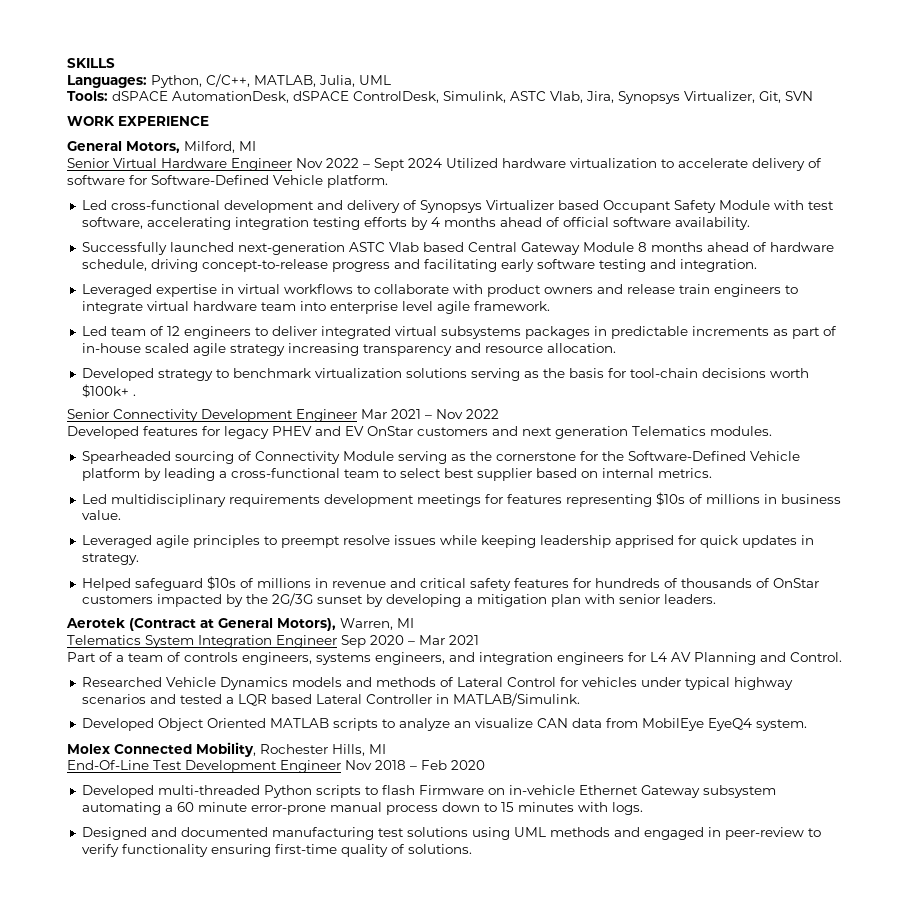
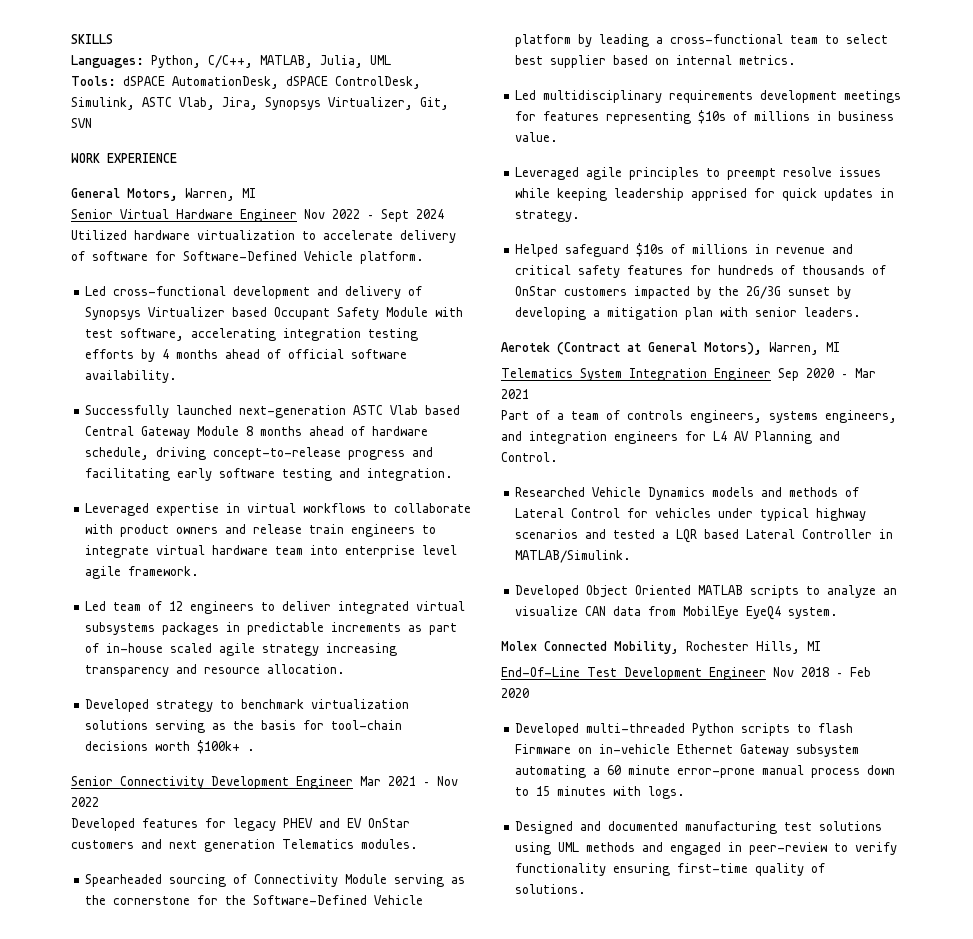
- General Motors, Milford, MI
+ General Motors, Warren, MI

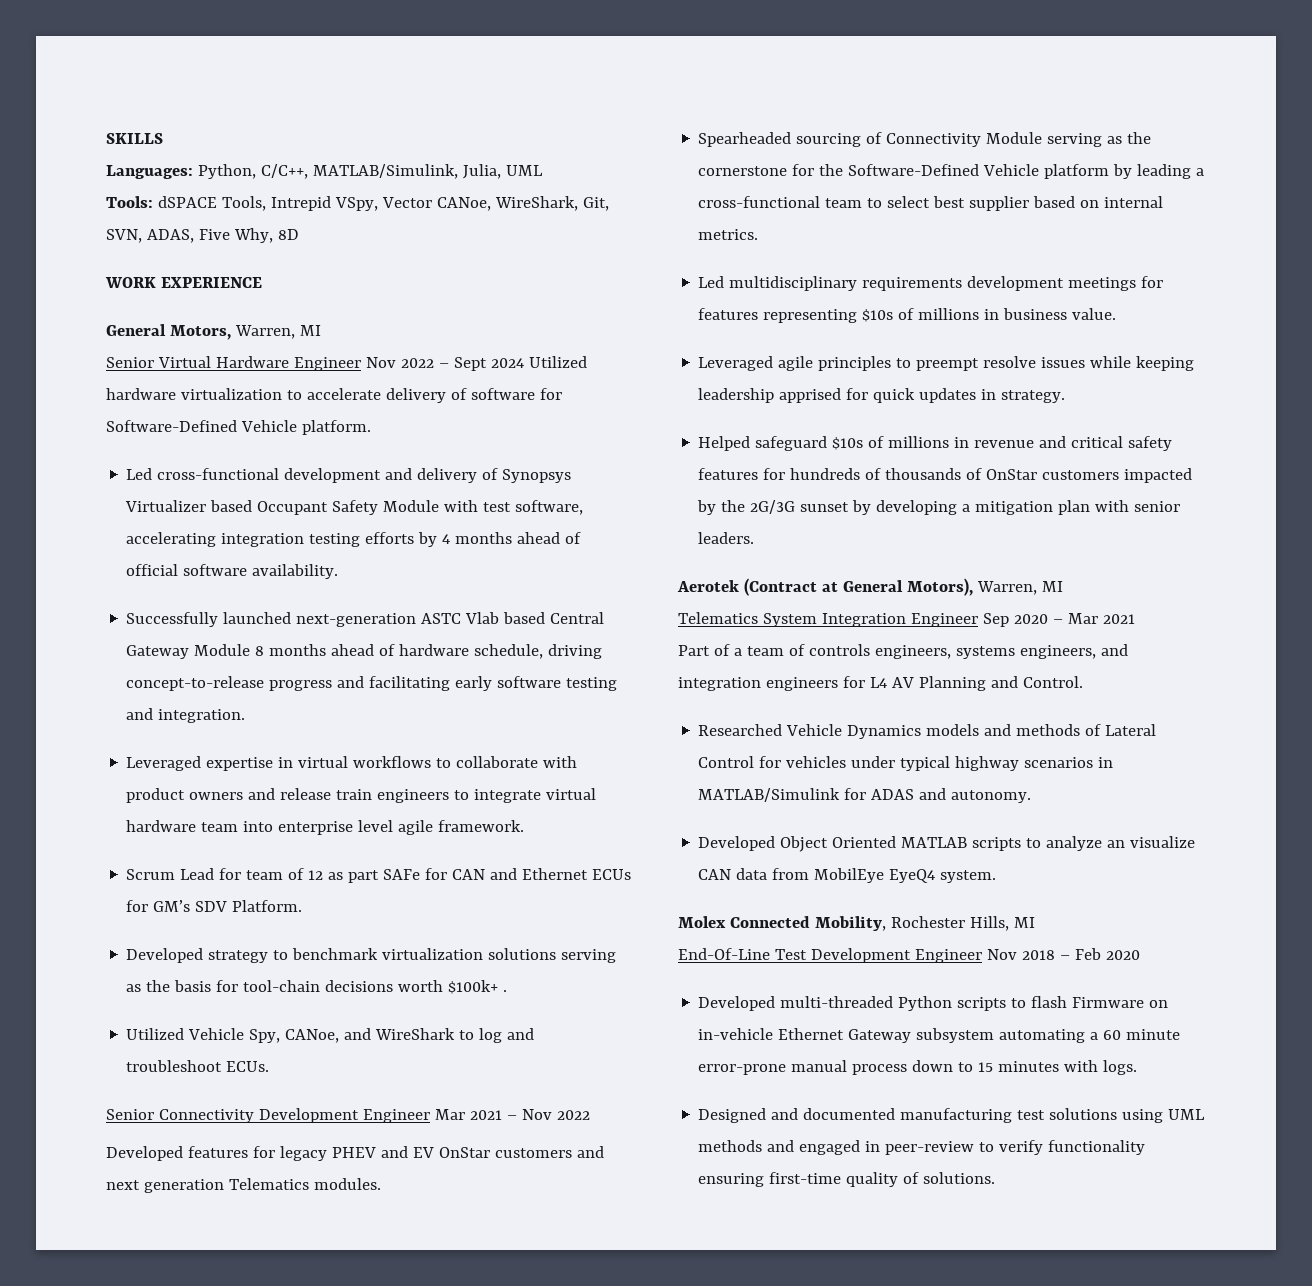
- Languages: Python, C/C++, MATLAB, Julia, UML
+ Languages: Python, C/C++, MATLAB/Simulink, Julia, UML
- Tools: dSPACE AutomationDesk, dSPACE ControlDesk, Simulink, ASTC Vlab, Jira, Synopsys Virtualizer, Git, SVN
+ Tools: dSPACE Tools, Intrepid VSpy, Vector CANoe, WireShark, Git, SVN, ADAS, Five Why, 8D
- Led team of 12 engineers to deliver integrated virtual subsystems packages in predictable increments as part of in-house scaled agile strategy increasing transparency and resource allocation.
+ Scrum Lead for team of 12 as part SAFe for CAN and Ethernet ECUs for GM’s SDV Platform.
+ Utilized Vehicle Spy, CANoe, and WireShark to log and troubleshoot ECUs.
- Researched Vehicle Dynamics models and methods of Lateral Control for vehicles under typical highway scenarios and tested a LQR based Lateral Controller in MATLAB/Simulink.
+ Researched Vehicle Dynamics models and methods of Lateral Control for vehicles under typical highway scenarios in MATLAB/Simulink for ADAS and autonomy.

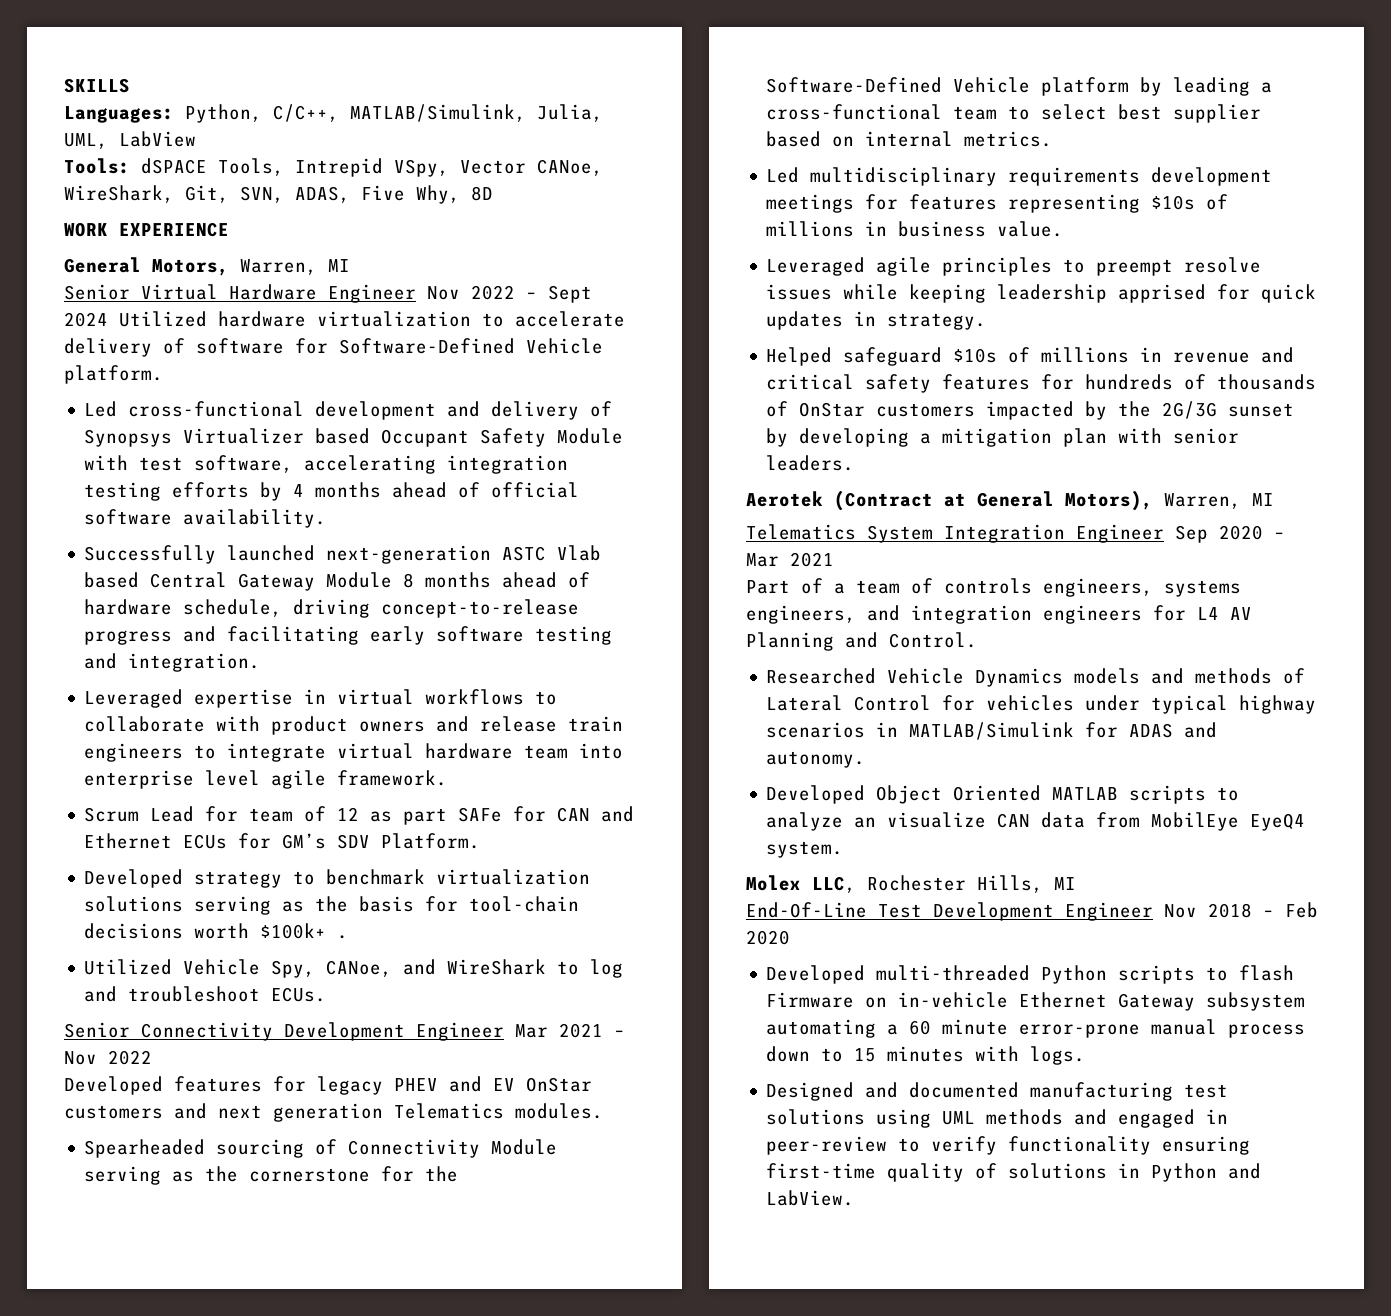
- Languages: Python, C/C++, MATLAB/Simulink, Julia, UML
+ Languages: Python, C/C++, MATLAB/Simulink, Julia, UML, LabView
- Molex Connected Mobility, Rochester Hills, MI
+ Molex LLC, Rochester Hills, MI
- Designed and documented manufacturing test solutions using UML methods and engaged in peer-review to verify functionality ensuring first-time quality of solutions.
+ Designed and documented manufacturing test solutions using UML methods and engaged in peer-review to verify functionality ensuring first-time quality of solutions in Python and LabView.

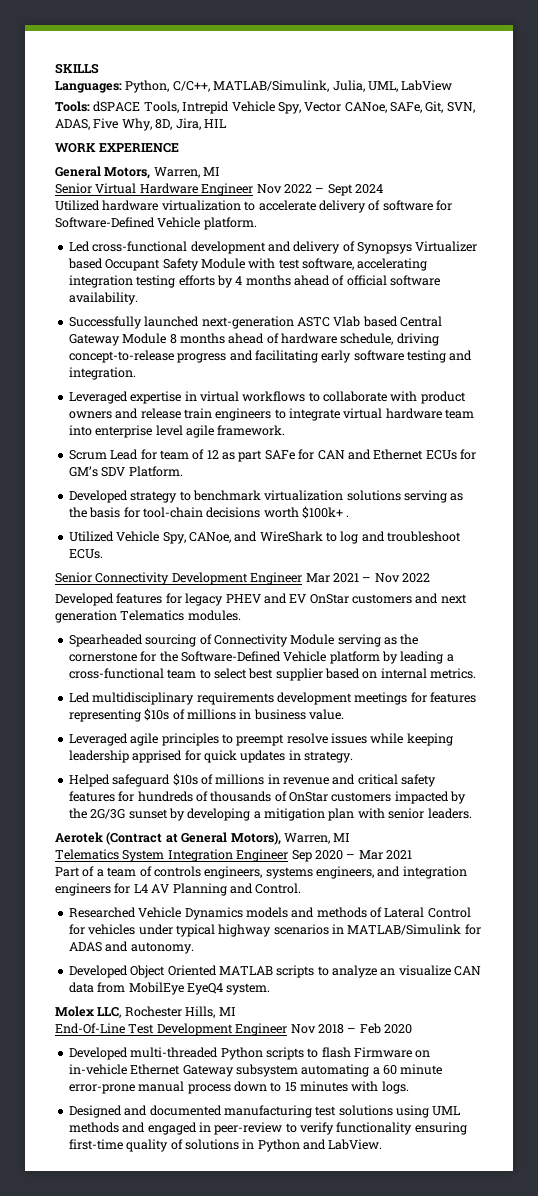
- Tools: dSPACE Tools, Intrepid VSpy, Vector CANoe, WireShark, Git, SVN, ADAS, Five Why, 8D
+ Tools: dSPACE Tools, Intrepid Vehicle Spy, Vector CANoe, SAFe, Git, SVN, ADAS, Five Why, 8D, Jira, HIL
- Senior Virtual Hardware Engineer Nov 2022 – Sept 2024 Utilized hardware virtualization to accelerate delivery of software for Software-Defined Vehicle platform.
+ Senior Virtual Hardware Engineer Nov 2022 – Sept 2024
+ Utilized hardware virtualization to accelerate delivery of software for Software-Defined Vehicle platform.

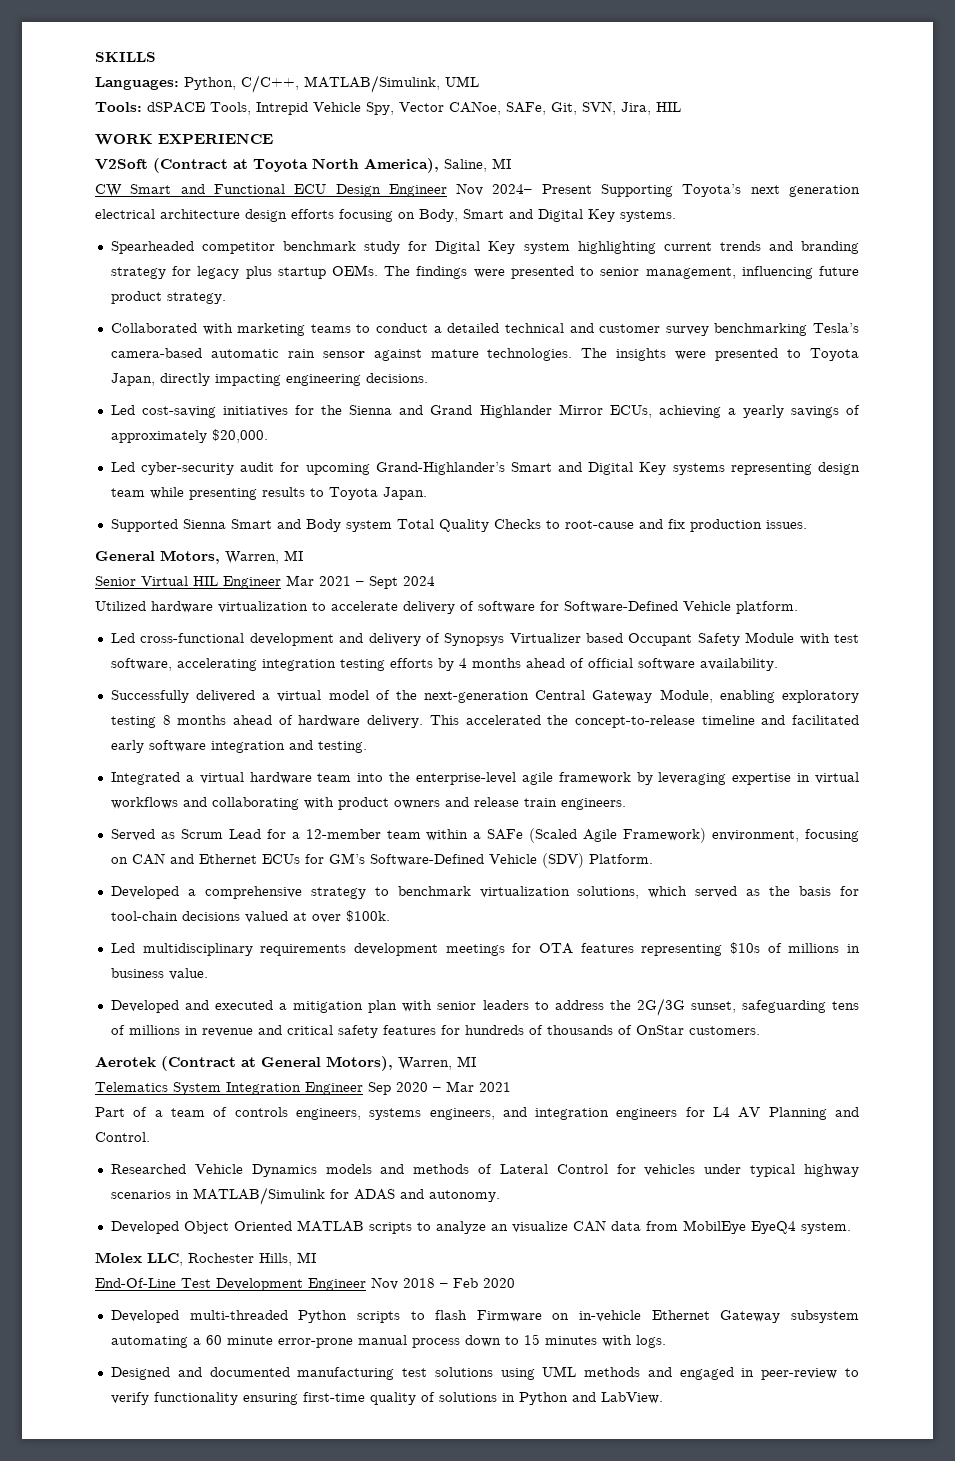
- Languages: Python, C/C++, MATLAB/Simulink, Julia, UML, LabView
+ Languages: Python, C/C++, MATLAB/Simulink, UML
- Tools: dSPACE Tools, Intrepid Vehicle Spy, Vector CANoe, SAFe, Git, SVN, ADAS, Five Why, 8D, Jira, HIL
+ Tools: dSPACE Tools, Intrepid Vehicle Spy, Vector CANoe, SAFe, Git, SVN, Jira, HIL
+ V2Soft (Contract at Toyota North America), Saline, MI
+ CW Smart and Functional ECU Design Engineer Nov 2024– Present Supporting Toyota’s next generation electrical architecture design efforts focusing on Body, Smart and Digital Key systems.
+ Spearheaded competitor benchmark study for Digital Key system highlighting current trends and branding strategy for legacy plus startup OEMs. The findings were presented to senior management, influencing future product strategy.
+ Collaborated with marketing teams to conduct a detailed technical and customer survey benchmarking Tesla’s camera-based automatic rain sensor against mature technologies. The insights were presented to Toyota Japan, directly impacting engineering decisions.
+ Led cost-saving initiatives for the Sienna and Grand Highlander Mirror ECUs, achieving a yearly savings of approximately $20,000.
+ Led cyber-security audit for upcoming Grand-Highlander’s Smart and Digital Key systems representing design team while presenting results to Toyota Japan.
+ Supported Sienna Smart and Body system Total Quality Checks to root-cause and fix production issues.
- Senior Virtual Hardware Engineer Nov 2022 – Sept 2024
+ Senior Virtual HIL Engineer Mar 2021 – Sept 2024
- Successfully launched next-generation ASTC Vlab based Central Gateway Module 8 months ahead of hardware schedule, driving concept-to-release progress and facilitating early software testing and integration.
- Leveraged expertise in virtual workflows to collaborate with product owners and release train engineers to integrate virtual hardware team into enterprise level agile framework.
- Scrum Lead for team of 12 as part SAFe for CAN and Ethernet ECUs for GM’s SDV Platform.
+ Successfully delivered a virtual model of the next-generation Central Gateway Module, enabling exploratory testing 8 months ahead of hardware delivery. This accelerated the concept-to-release timeline and facilitated early software integration and testing.
+ Integrated a virtual hardware team into the enterprise-level agile framework by leveraging expertise in virtual workflows and collaborating with product owners and release train engineers.
+ Served as Scrum Lead for a 12-member team within a SAFe (Scaled Agile Framework) environment, focusing on CAN and Ethernet ECUs for GM’s Software-Defined Vehicle (SDV) Platform.
- Developed strategy to benchmark virtualization solutions serving as the basis for tool-chain decisions worth $100k+ .
- Utilized Vehicle Spy, CANoe, and WireShark to log and troubleshoot ECUs.
- Senior Connectivity Development Engineer Mar 2021 – Nov 2022
- Developed features for legacy PHEV and EV OnStar customers and next generation Telematics modules.
- Spearheaded sourcing of Connectivity Module serving as the cornerstone for the Software-Defined Vehicle platform by leading a cross-functional team to select best supplier based on internal metrics.
+ Developed a comprehensive strategy to benchmark virtualization solutions, which served as the basis for tool-chain decisions valued at over $100k.
- Led multidisciplinary requirements development meetings for features representing $10s of millions in business value.
+ Led multidisciplinary requirements development meetings for OTA features representing $10s of millions in business value.
- Leveraged agile principles to preempt resolve issues while keeping leadership apprised for quick updates in strategy.
- Helped safeguard $10s of millions in revenue and critical safety features for hundreds of thousands of OnStar customers impacted by the 2G/3G sunset by developing a mitigation plan with senior leaders.
+ Developed and executed a mitigation plan with senior leaders to address the 2G/3G sunset, safeguarding tens of millions in revenue and critical safety features for hundreds of thousands of OnStar customers.

